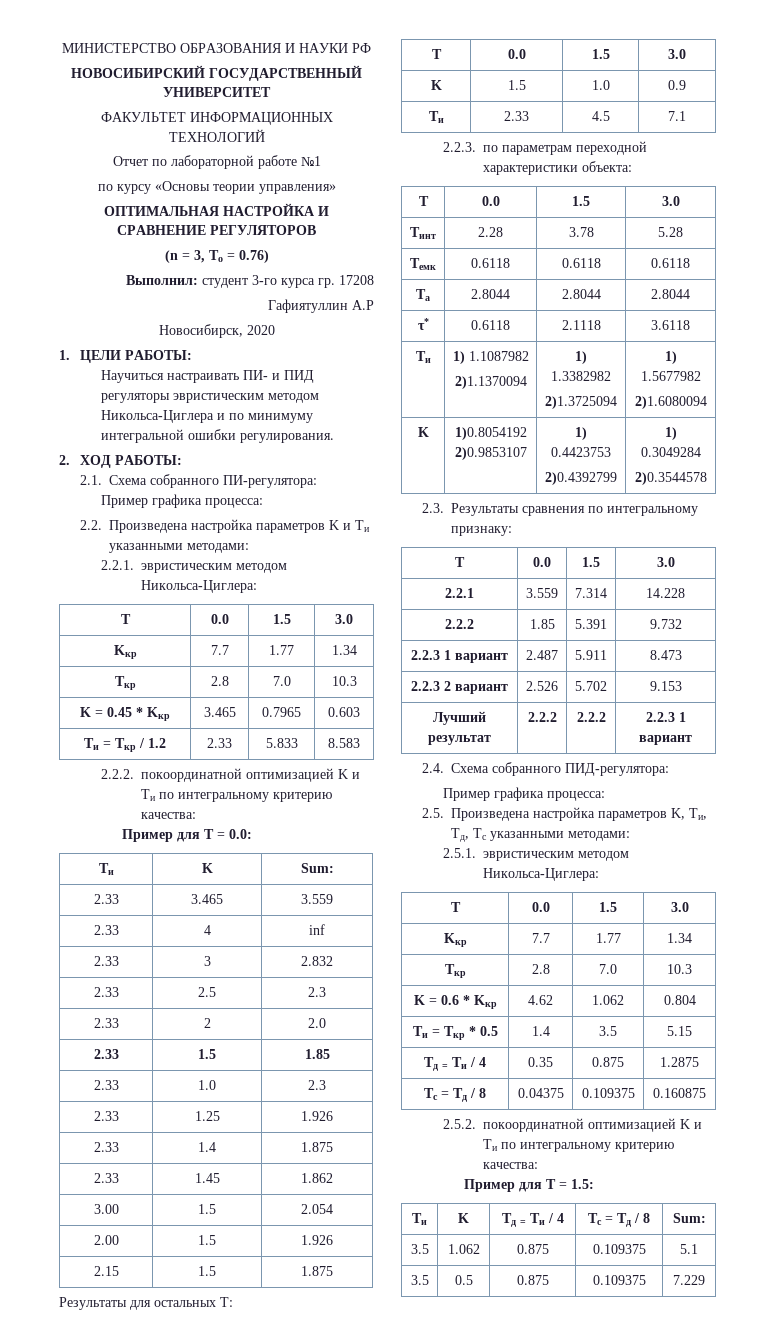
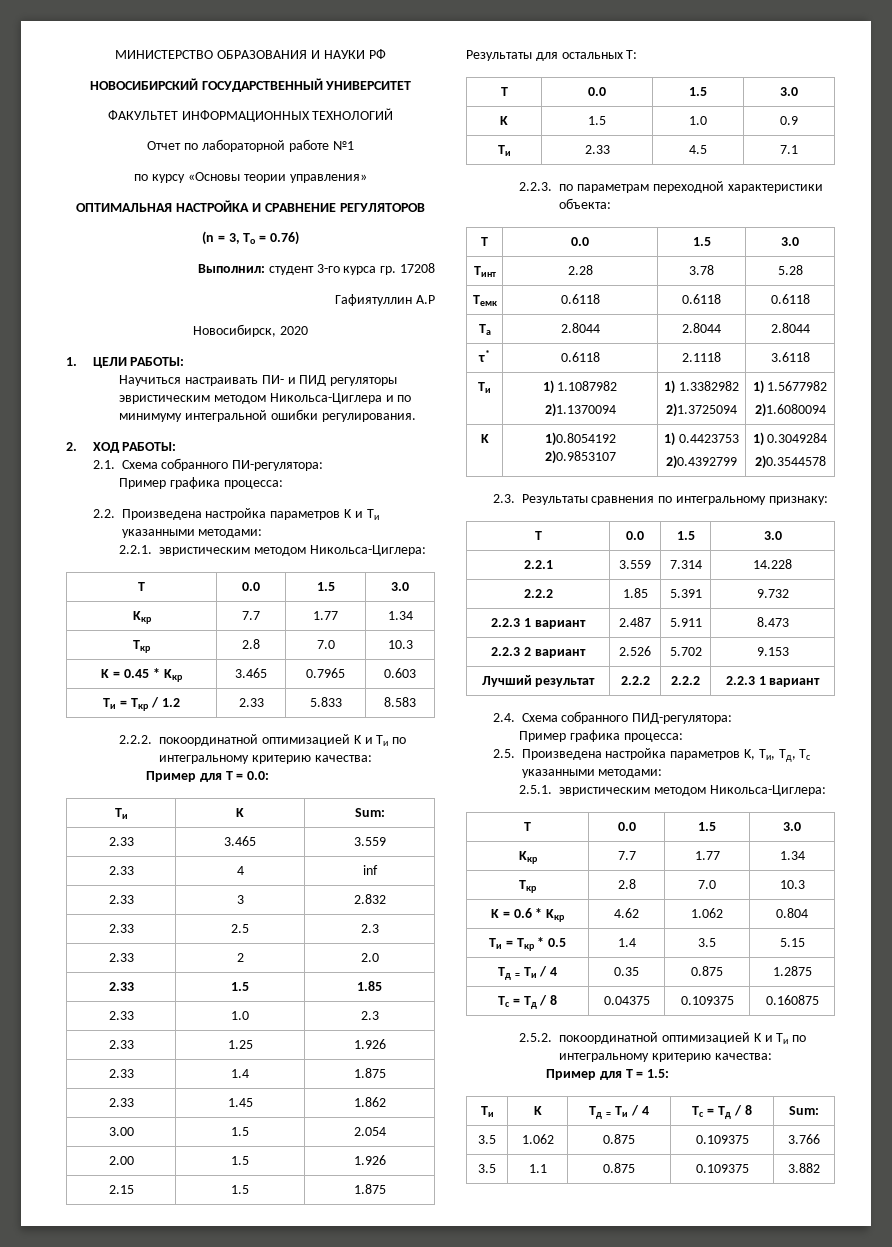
- 3.5 | 1.062 | 0.875 | 0.109375 | 5.1
- 3.5 | 0.5 | 0.875 | 0.109375 | 7.229
+ 3.5 | 1.062 | 0.875 | 0.109375 | 3.766
+ 3.5 | 1.1 | 0.875 | 0.109375 | 3.882

